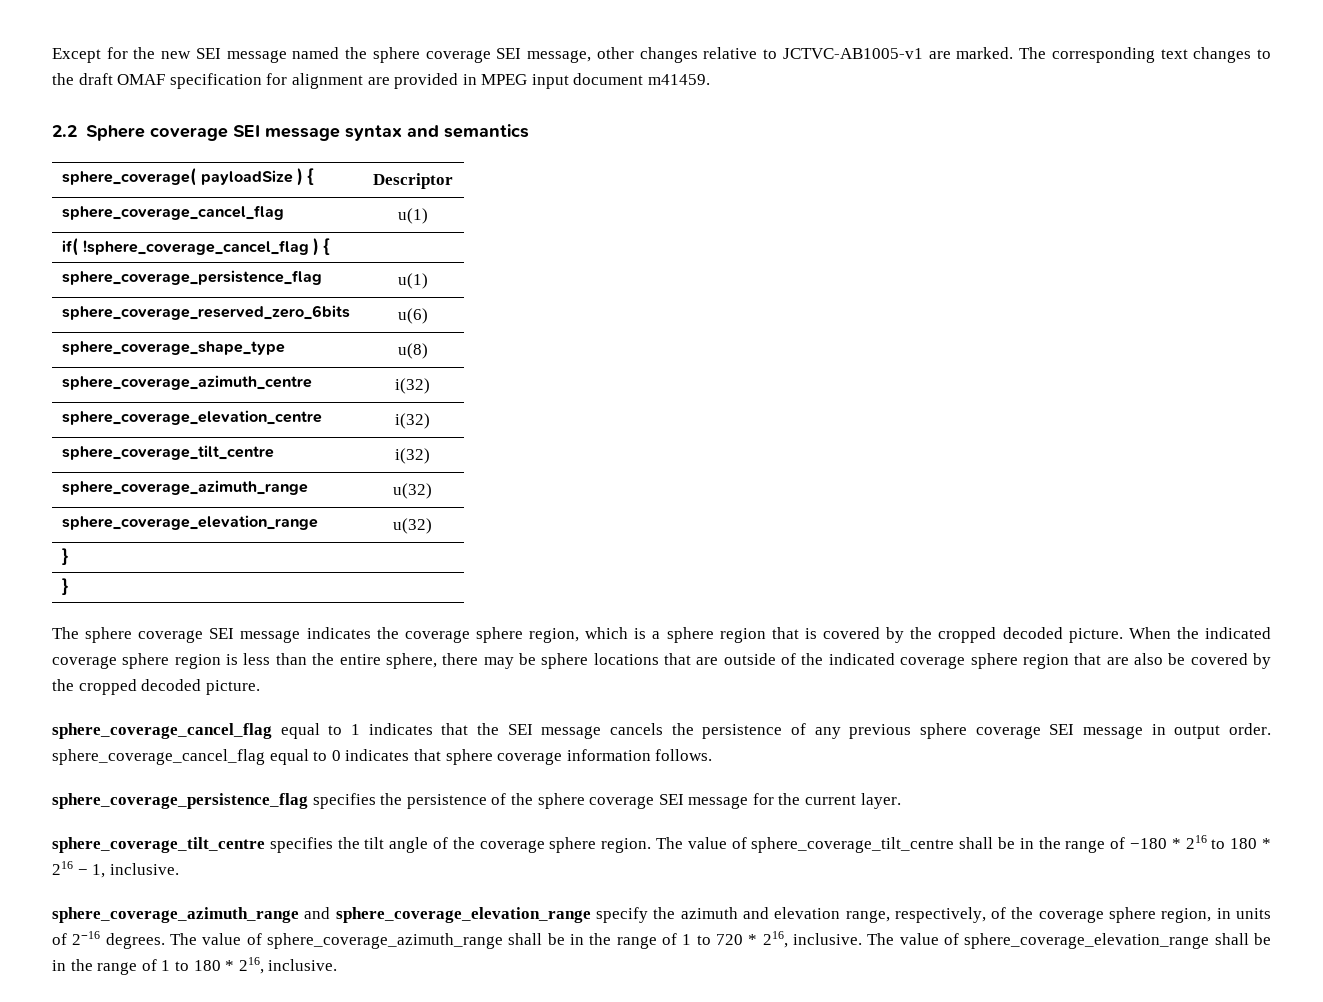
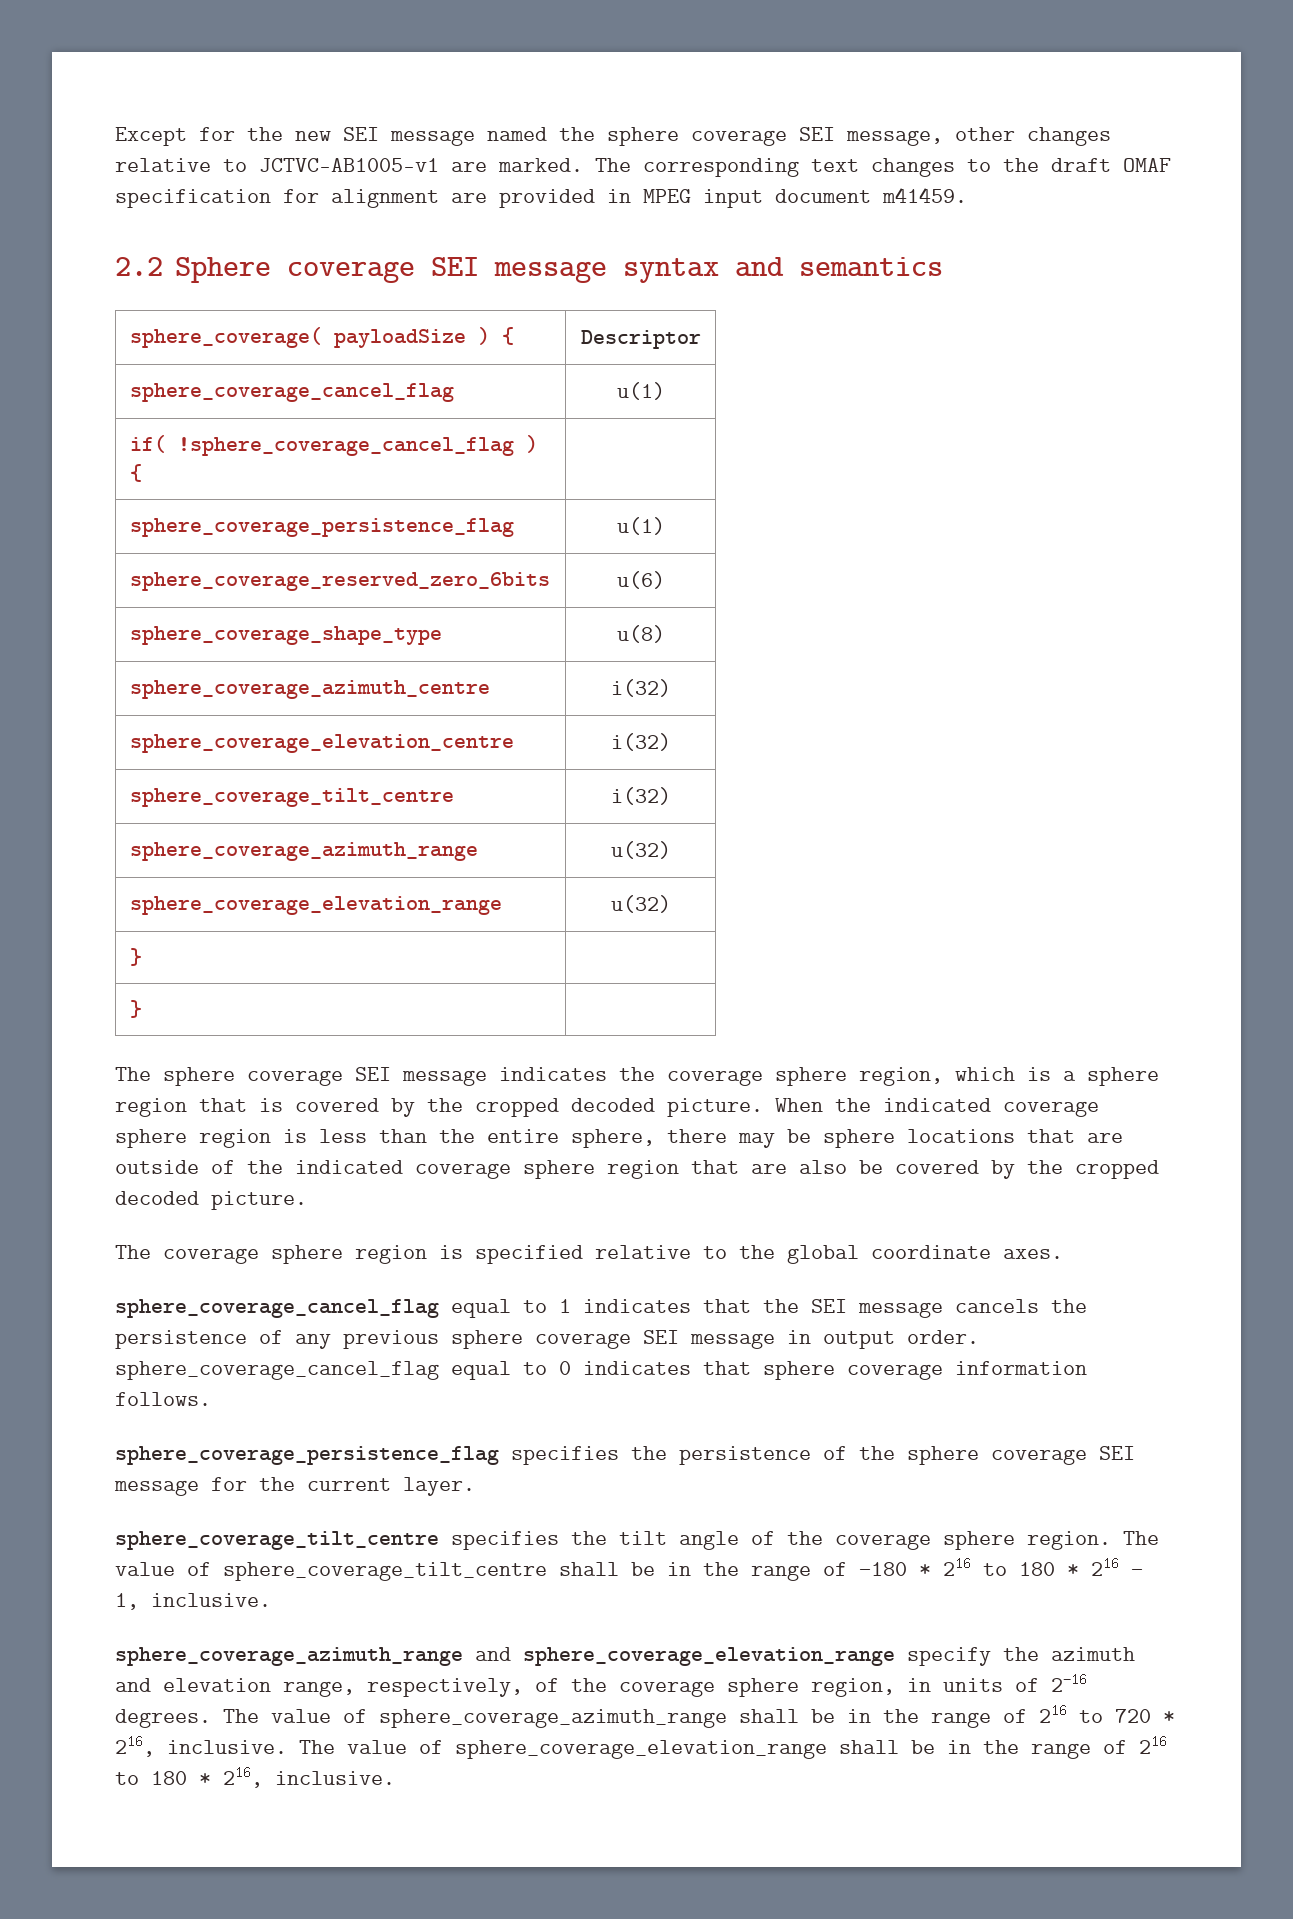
+ The coverage sphere region is specified relative to the global coordinate axes.
- The value of sphere_coverage_azimuth_range shall be in the range of 1 to 720 * 216, inclusive.
+ The value of sphere_coverage_azimuth_range shall be in the range of 216 to 720 * 216, inclusive.
- The value of sphere_coverage_elevation_range shall be in the range of 1 to 180 * 216, inclusive.
+ The value of sphere_coverage_elevation_range shall be in the range of 216 to 180 * 216, inclusive.

